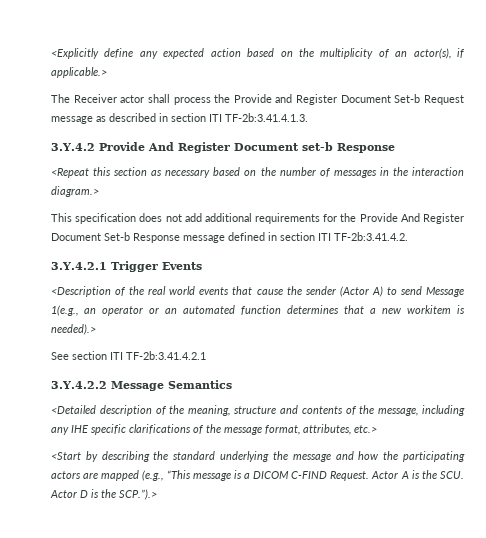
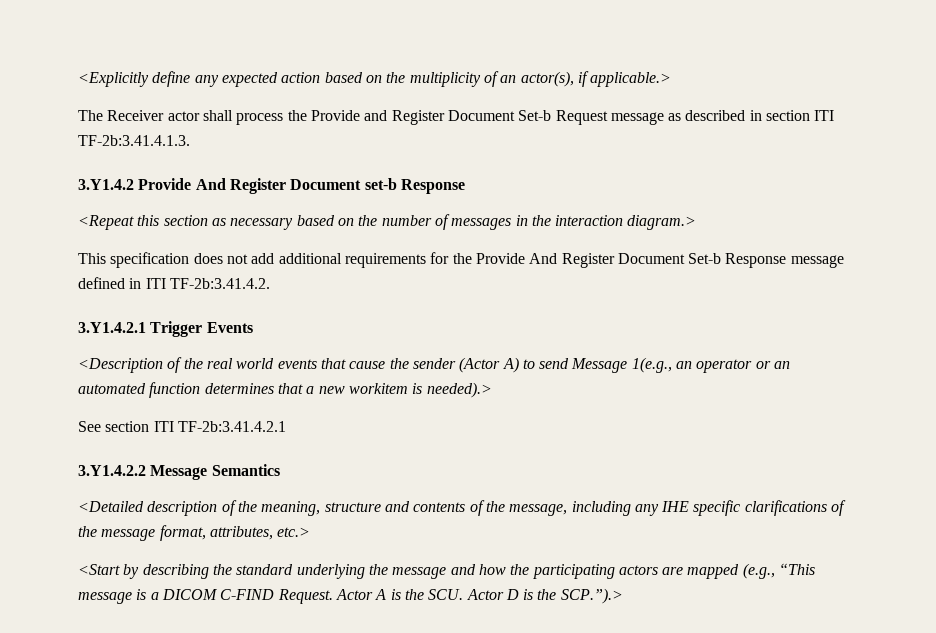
- 3.Y.4.2 Provide And Register Document set-b Response
+ 3.Y1.4.2 Provide And Register Document set-b Response
- This specification does not add additional requirements for the Provide And Register Document Set-b Response message defined in section ITI TF-2b:3.41.4.2.
+ This specification does not add additional requirements for the Provide And Register Document Set-b Response message defined in ITI TF-2b:3.41.4.2.
- 3.Y.4.2.1 Trigger Events
+ 3.Y1.4.2.1 Trigger Events
- 3.Y.4.2.2 Message Semantics
+ 3.Y1.4.2.2 Message Semantics

